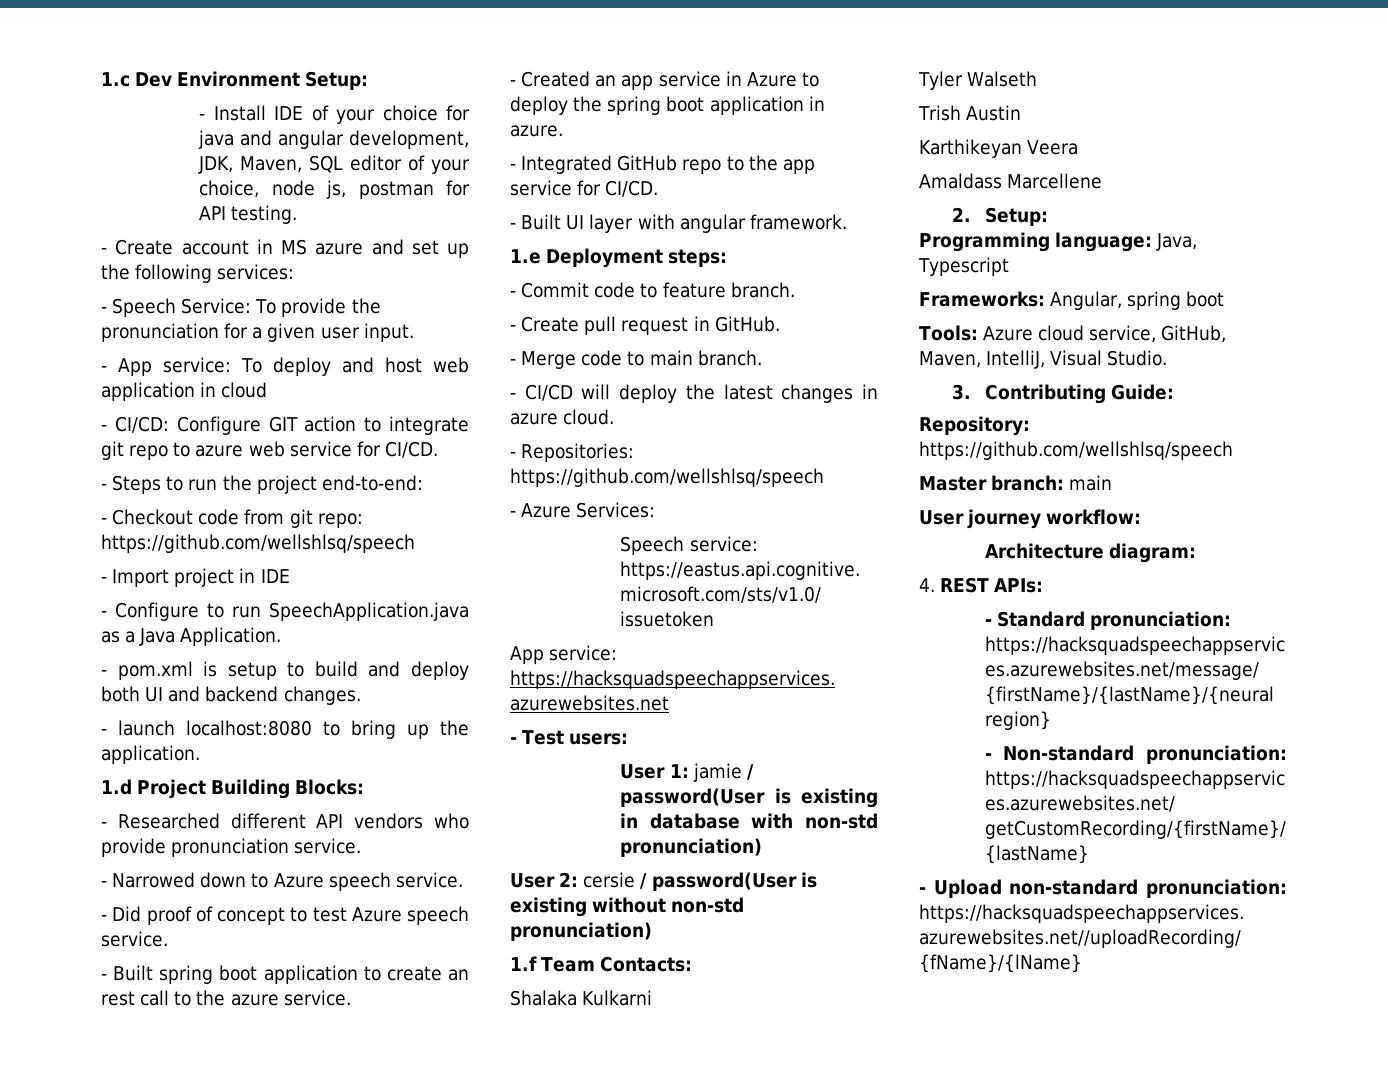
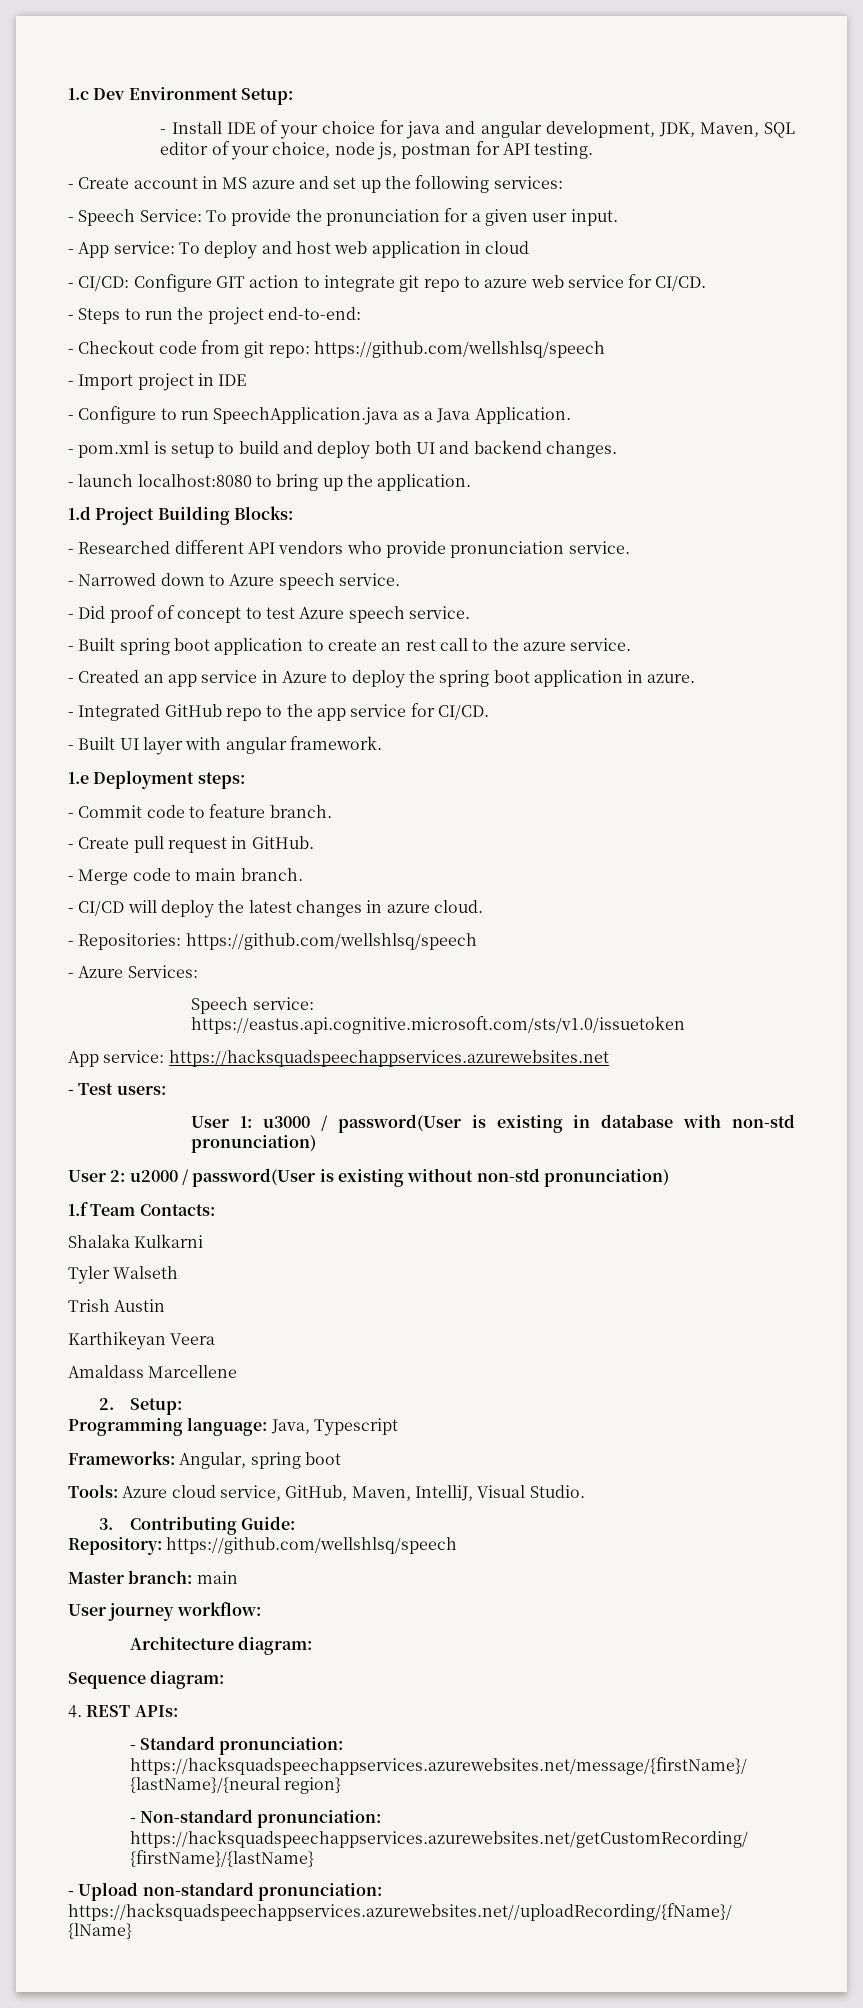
- User 1: jamie / password(User is existing in database with non-std pronunciation)
+ User 1: u3000 / password(User is existing in database with non-std pronunciation)
- User 2: cersie / password(User is existing without non-std pronunciation)
+ User 2: u2000 / password(User is existing without non-std pronunciation)
+ Sequence diagram:

